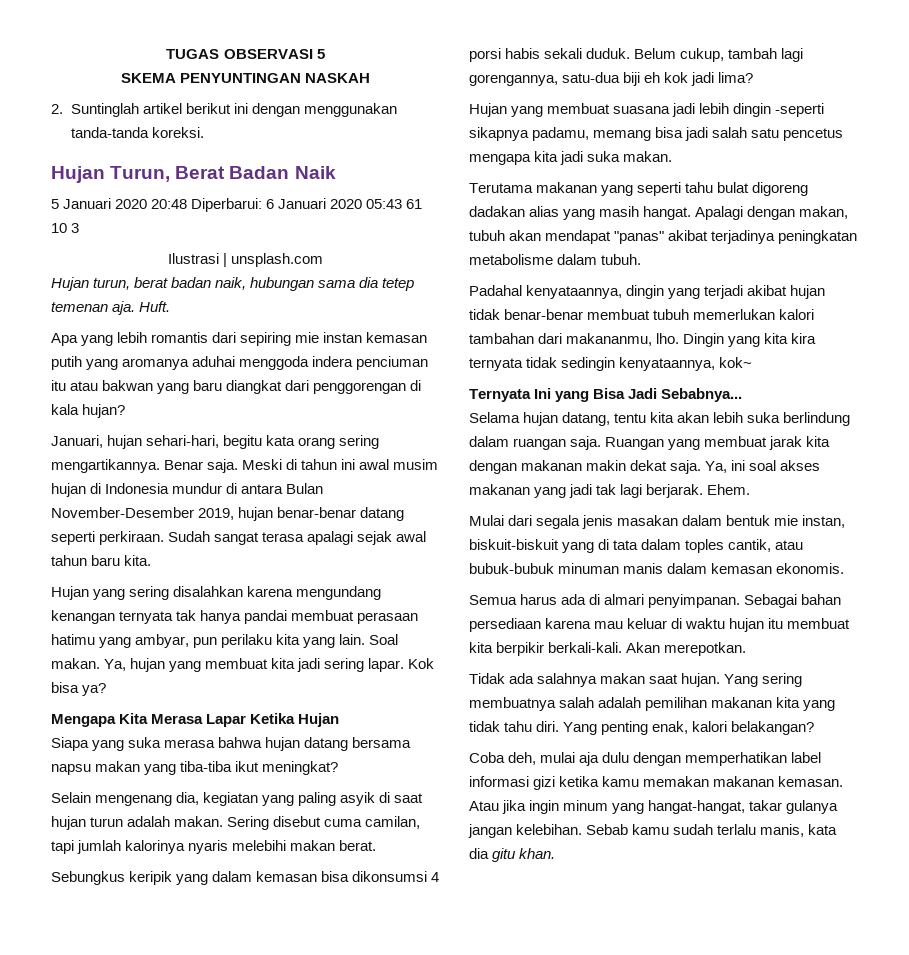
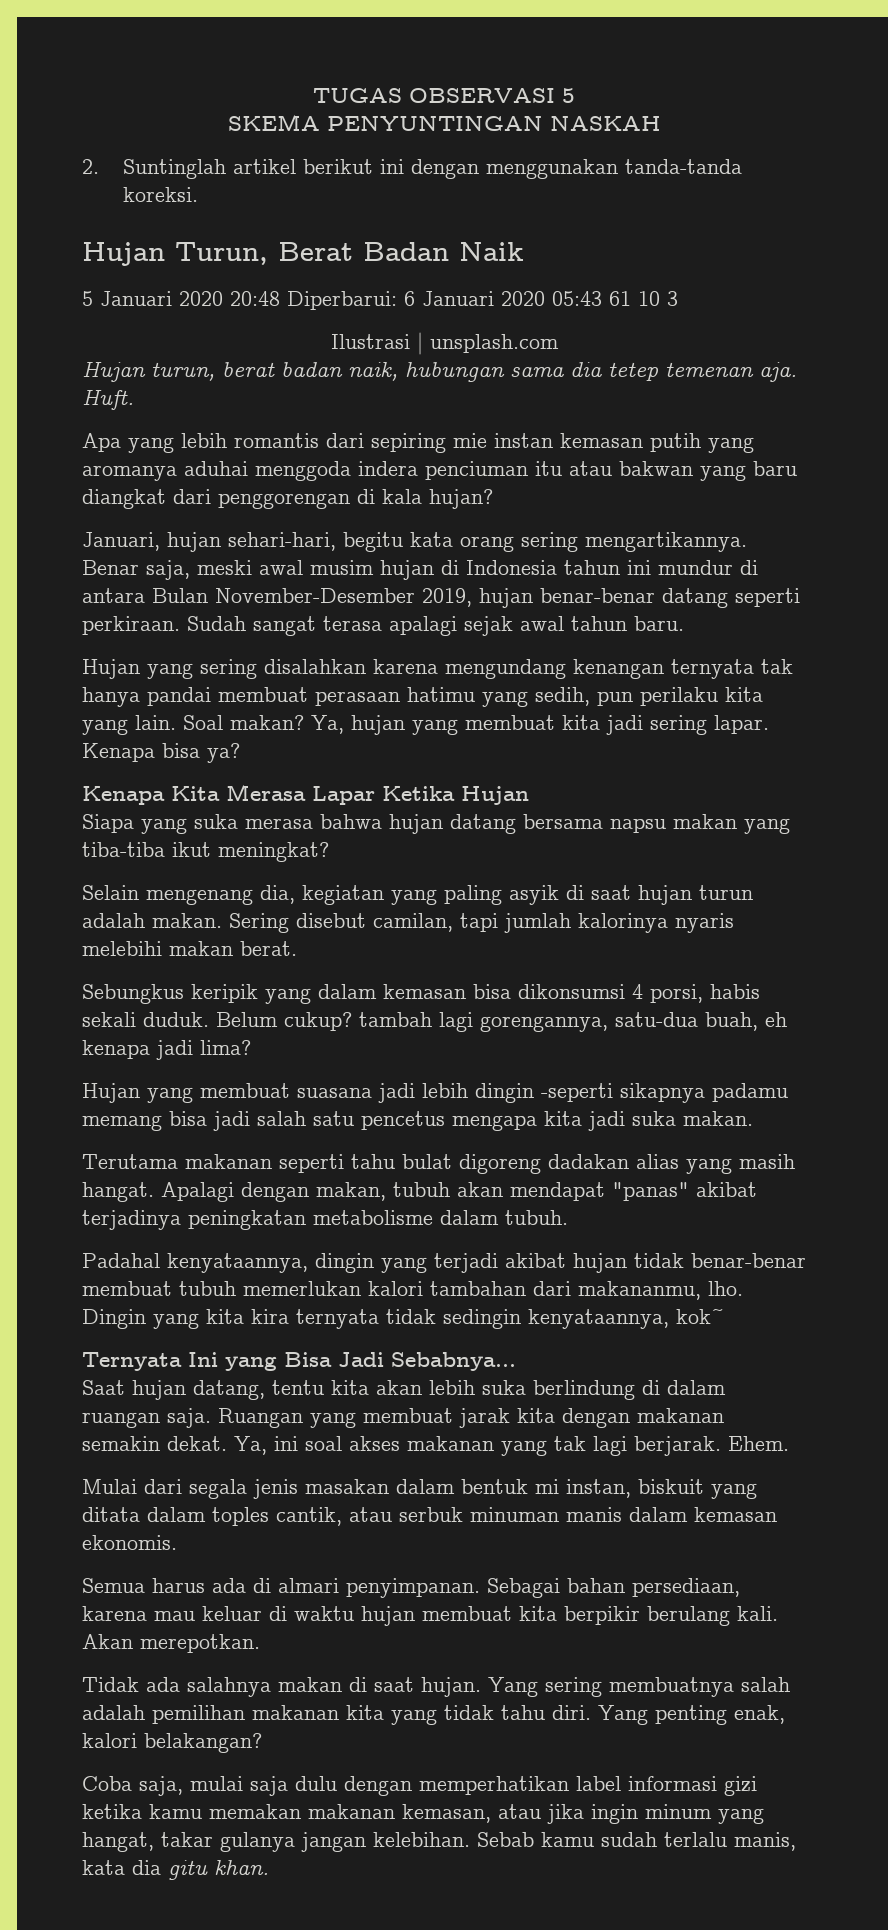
- Benar saja. Meski di tahun ini awal musim hujan di Indonesia mundur di antara Bulan November-Desember 2019, hujan benar-benar datang seperti perkiraan.
+ Benar saja, meski awal musim hujan di Indonesia tahun ini mundur di antara Bulan November-Desember 2019, hujan benar-benar datang seperti perkiraan.
- Sudah sangat terasa apalagi sejak awal tahun baru kita.
+ Sudah sangat terasa apalagi sejak awal tahun baru.
- Hujan yang sering disalahkan karena mengundang kenangan ternyata tak hanya pandai membuat perasaan hatimu yang ambyar, pun perilaku kita yang lain.
+ Hujan yang sering disalahkan karena mengundang kenangan ternyata tak hanya pandai membuat perasaan hatimu yang sedih, pun perilaku kita yang lain.
- Soal makan.
+ Soal makan?
- Kok bisa ya?
+ Kenapa bisa ya?
- Mengapa Kita Merasa Lapar Ketika Hujan
+ Kenapa Kita Merasa Lapar Ketika Hujan
- Sering disebut cuma camilan, tapi jumlah kalorinya nyaris melebihi makan berat.
+ Sering disebut camilan, tapi jumlah kalorinya nyaris melebihi makan berat.
- Sebungkus keripik yang dalam kemasan bisa dikonsumsi 4 porsi habis sekali duduk.
+ Sebungkus keripik yang dalam kemasan bisa dikonsumsi 4 porsi, habis sekali duduk.
- Belum cukup, tambah lagi gorengannya, satu-dua biji eh kok jadi lima?
+ Belum cukup? tambah lagi gorengannya, satu-dua buah, eh kenapa jadi lima?
- Hujan yang membuat suasana jadi lebih dingin -seperti sikapnya padamu, memang bisa jadi salah satu pencetus mengapa kita jadi suka makan.
+ Hujan yang membuat suasana jadi lebih dingin -seperti sikapnya padamu memang bisa jadi salah satu pencetus mengapa kita jadi suka makan.
- Terutama makanan yang seperti tahu bulat digoreng dadakan alias yang masih hangat.
+ Terutama makanan seperti tahu bulat digoreng dadakan alias yang masih hangat.
- Selama hujan datang, tentu kita akan lebih suka berlindung dalam ruangan saja.
+ Saat hujan datang, tentu kita akan lebih suka berlindung di dalam ruangan saja.
- Ruangan yang membuat jarak kita dengan makanan makin dekat saja.
+ Ruangan yang membuat jarak kita dengan makanan semakin dekat.
- Ya, ini soal akses makanan yang jadi tak lagi berjarak.
+ Ya, ini soal akses makanan yang tak lagi berjarak.
- Mulai dari segala jenis masakan dalam bentuk mie instan, biskuit-biskuit yang di tata dalam toples cantik, atau bubuk-bubuk minuman manis dalam kemasan ekonomis.
+ Mulai dari segala jenis masakan dalam bentuk mi instan, biskuit yang ditata dalam toples cantik, atau serbuk minuman manis dalam kemasan ekonomis.
- Sebagai bahan persediaan karena mau keluar di waktu hujan itu membuat kita berpikir berkali-kali.
+ Sebagai bahan persediaan, karena mau keluar di waktu hujan membuat kita berpikir berulang kali.
- Tidak ada salahnya makan saat hujan.
+ Tidak ada salahnya makan di saat hujan.
- Coba deh, mulai aja dulu dengan memperhatikan label informasi gizi ketika kamu memakan makanan kemasan. Atau jika ingin minum yang hangat-hangat, takar gulanya jangan kelebihan.
+ Coba saja, mulai saja dulu dengan memperhatikan label informasi gizi ketika kamu memakan makanan kemasan, atau jika ingin minum yang hangat, takar gulanya jangan kelebihan.

